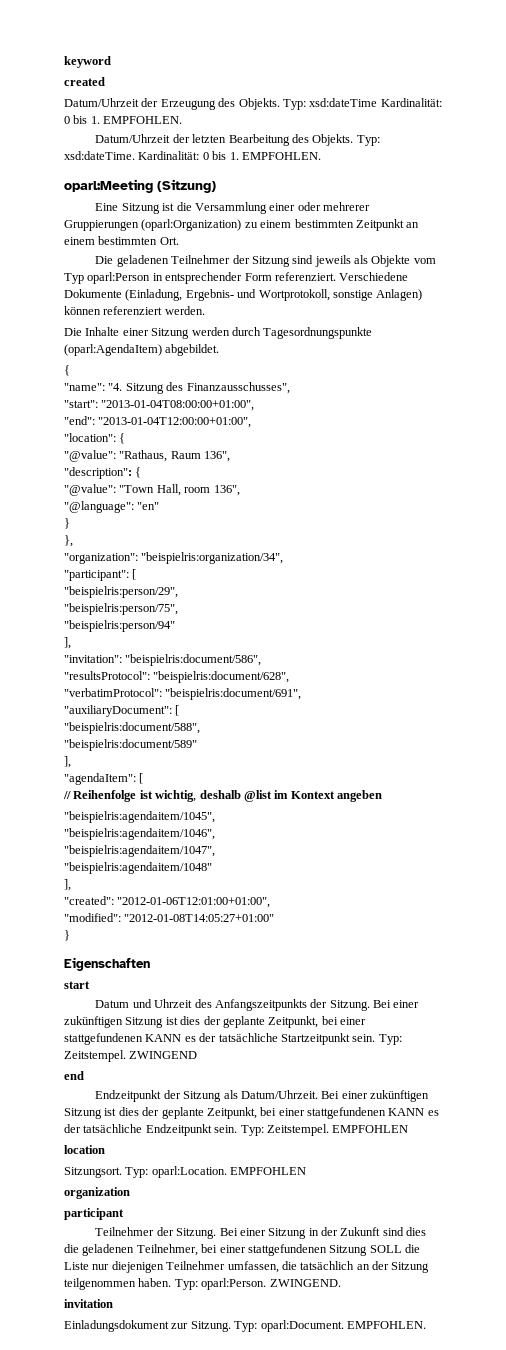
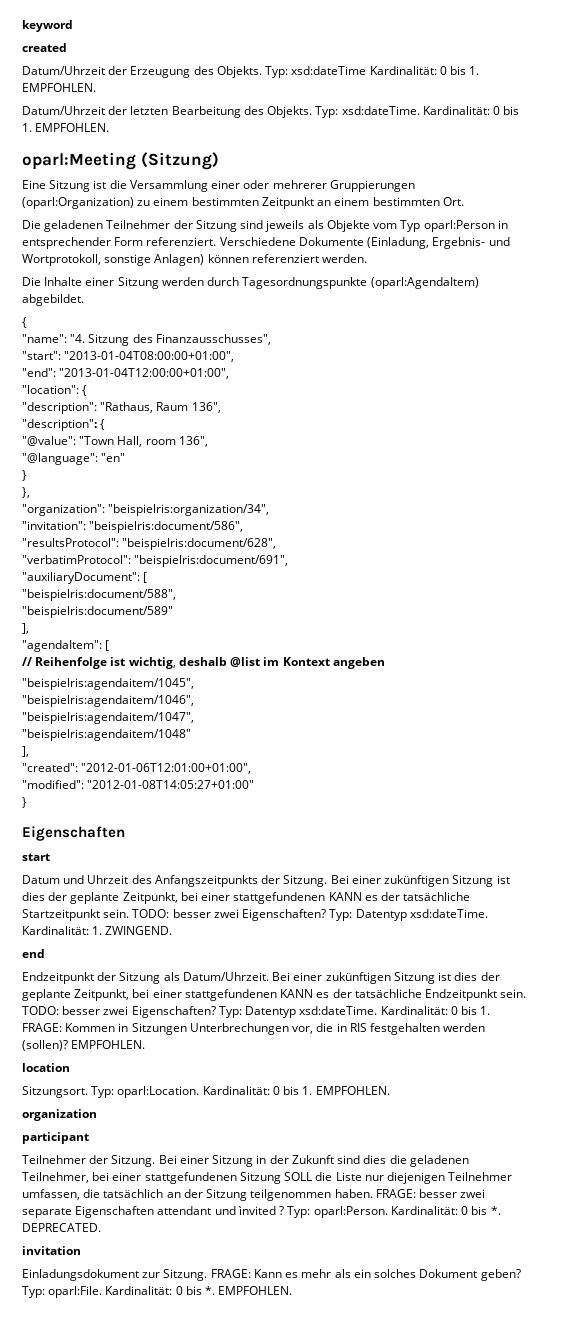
- "@value": "Rathaus, Raum 136",
+ "description": "Rathaus, Raum 136",
- "participant": [
- "beispielris:person/29",
- "beispielris:person/75",
- "beispielris:person/94"
- ],
- Typ: Zeitstempel. ZWINGEND
+ TODO: besser zwei Eigenschaften? Typ: Datentyp xsd:dateTime. Kardinalität: 1. ZWINGEND.
- Typ: Zeitstempel. EMPFOHLEN
+ TODO: besser zwei Eigenschaften? Typ: Datentyp xsd:dateTime. Kardinalität: 0 bis 1. FRAGE: Kommen in Sitzungen Unterbrechungen vor, die in RIS festgehalten werden (sollen)? EMPFOHLEN.
- Typ: oparl:Location. EMPFOHLEN
+ Typ: oparl:Location. Kardinalität: 0 bis 1. EMPFOHLEN.
- Typ: oparl:Person. ZWINGEND.
+ FRAGE: besser zwei separate Eigenschaften attendant und ìnvited ? Typ: oparl:Person. Kardinalität: 0 bis *. DEPRECATED.
  invitation
- Einladungsdokument zur Sitzung. Typ: oparl:Document.
+ Einladungsdokument zur Sitzung. FRAGE: Kann es mehr als ein solches Dokument geben? Typ: oparl:File. Kardinalität: 0 bis *.

